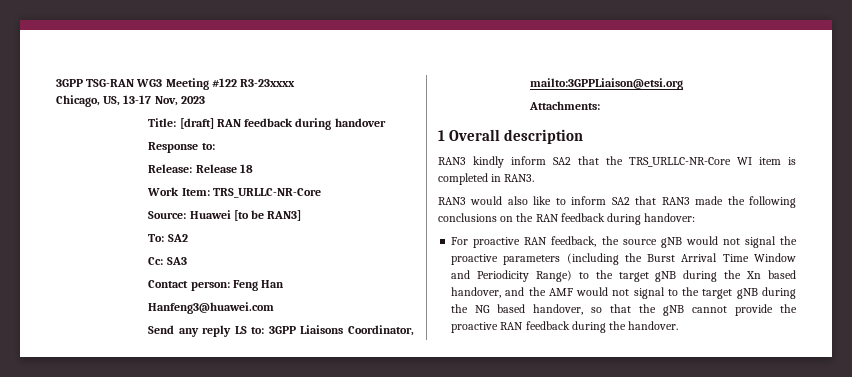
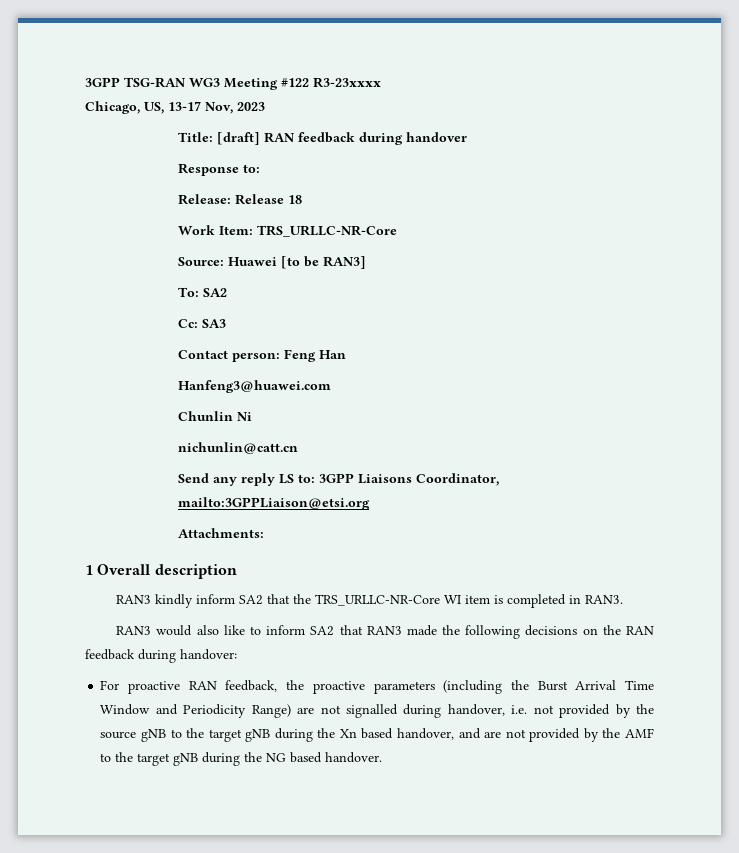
+ Chunlin Ni
+ nichunlin@catt.cn
- RAN3 would also like to inform SA2 that RAN3 made the following conclusions on the RAN feedback during handover:
+ RAN3 would also like to inform SA2 that RAN3 made the following decisions on the RAN feedback during handover:
- For proactive RAN feedback, the source gNB would not signal the proactive parameters (including the Burst Arrival Time Window and Periodicity Range) to the target gNB during the Xn based handover, and the AMF would not signal to the target gNB during the NG based handover, so that the gNB cannot provide the proactive RAN feedback during the handover.
+ For proactive RAN feedback, the proactive parameters (including the Burst Arrival Time Window and Periodicity Range) are not signalled during handover, i.e. not provided by the source gNB to the target gNB during the Xn based handover, and are not provided by the AMF to the target gNB during the NG based handover.

